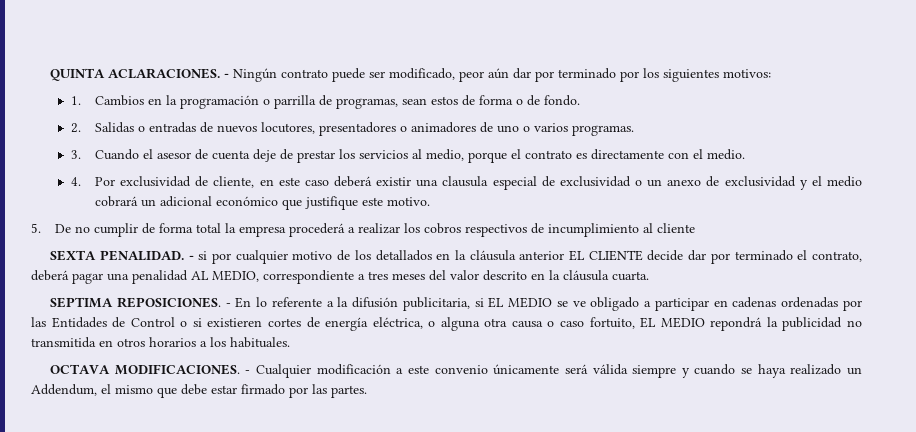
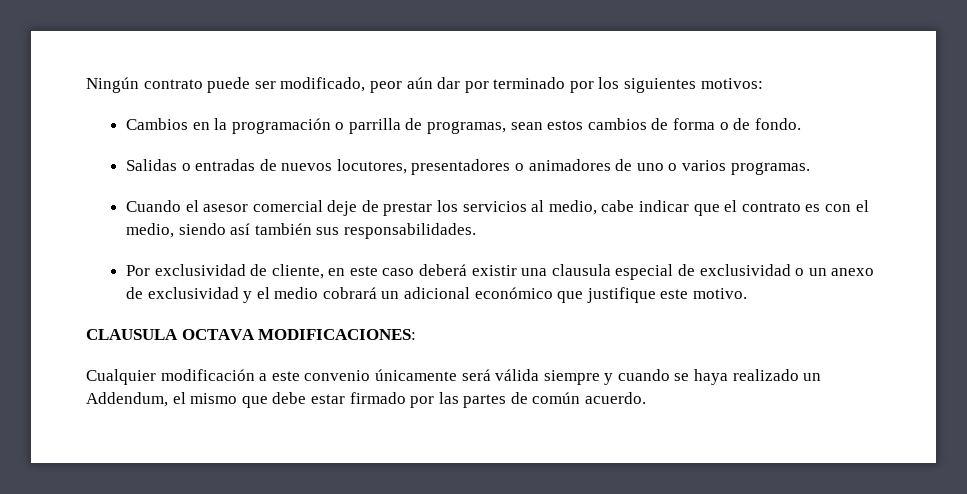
- QUINTA ACLARACIONES. - Ningún contrato puede ser modificado, peor aún dar por terminado por los siguientes motivos:
+ Ningún contrato puede ser modificado, peor aún dar por terminado por los siguientes motivos:
- 1. Cambios en la programación o parrilla de programas, sean estos de forma o de fondo.
+ Cambios en la programación o parrilla de programas, sean estos cambios de forma o de fondo.
- 2. Salidas o entradas de nuevos locutores, presentadores o animadores de uno o varios programas.
+ Salidas o entradas de nuevos locutores, presentadores o animadores de uno o varios programas.
- 3. Cuando el asesor de cuenta deje de prestar los servicios al medio, porque el contrato es directamente con el medio.
- 4. Por exclusividad de cliente, en este caso deberá existir una clausula especial de exclusividad o un anexo de exclusividad y el medio cobrará un adicional económico que justifique este motivo.
+ Cuando el asesor comercial deje de prestar los servicios al medio, cabe indicar que el contrato es con el medio, siendo así también sus responsabilidades.
+ Por exclusividad de cliente, en este caso deberá existir una clausula especial de exclusividad o un anexo de exclusividad y el medio cobrará un adicional económico que justifique este motivo.
- 5. De no cumplir de forma total la empresa procederá a realizar los cobros respectivos de incumplimiento al cliente
- SEXTA PENALIDAD. - si por cualquier motivo de los detallados en la cláusula anterior EL CLIENTE decide dar por terminado el contrato, deberá pagar una penalidad AL MEDIO, correspondiente a tres meses del valor descrito en la cláusula cuarta.
- SEPTIMA REPOSICIONES. - En lo referente a la difusión publicitaria, si EL MEDIO se ve obligado a participar en cadenas ordenadas por las Entidades de Control o si existieren cortes de energía eléctrica, o alguna otra causa o caso fortuito, EL MEDIO repondrá la publicidad no transmitida en otros horarios a los habituales.
- OCTAVA MODIFICACIONES. - Cualquier modificación a este convenio únicamente será válida siempre y cuando se haya realizado un Addendum, el mismo que debe estar firmado por las partes.
+ CLAUSULA OCTAVA MODIFICACIONES:
+ Cualquier modificación a este convenio únicamente será válida siempre y cuando se haya realizado un Addendum, el mismo que debe estar firmado por las partes de común acuerdo.

